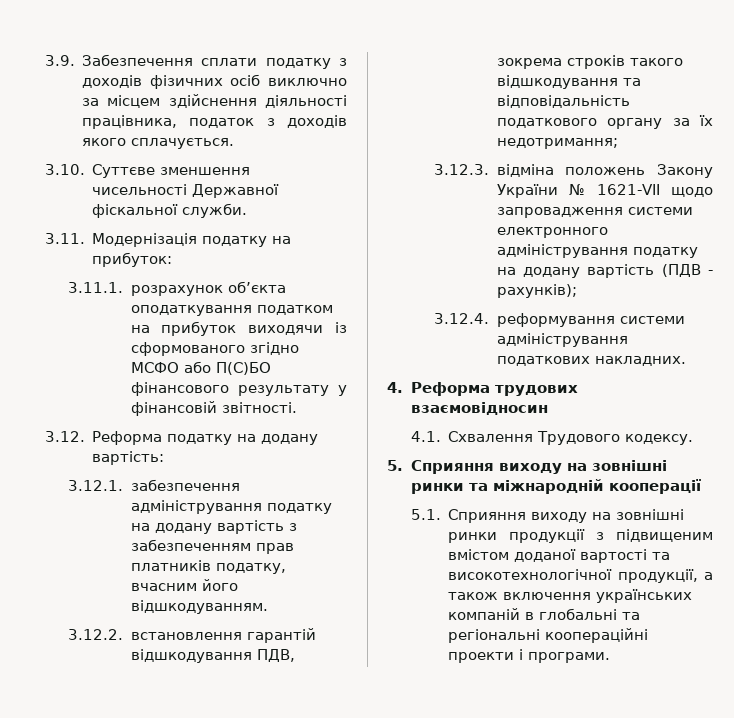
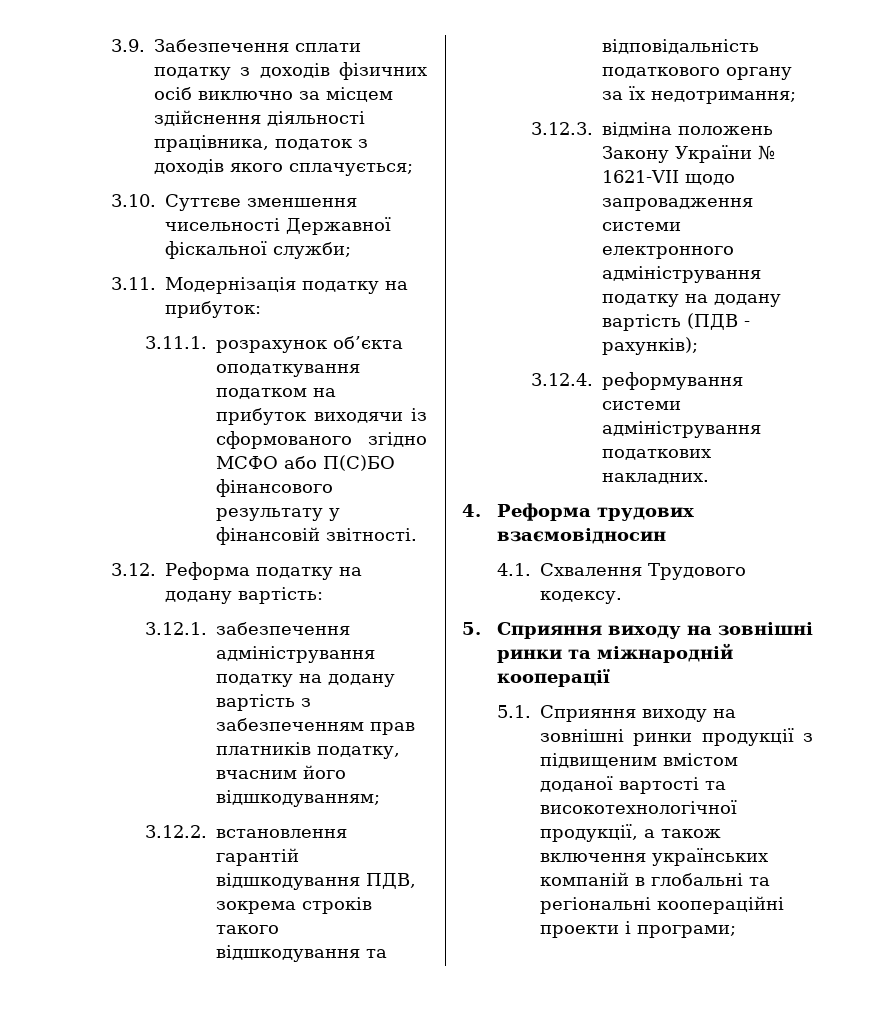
- 3.9. Забезпечення сплати податку з доходів фізичних осіб виключно за місцем здійснення діяльності працівника, податок з доходів якого сплачується.
+ 3.9. Забезпечення сплати податку з доходів фізичних осіб виключно за місцем здійснення діяльності працівника, податок з доходів якого сплачується;
- 3.10. Суттєве зменшення чисельності Державної фіскальної служби.
+ 3.10. Суттєве зменшення чисельності Державної фіскальної служби;
- 3.12.1. забезпечення адміністрування податку на додану вартість з забезпеченням прав платників податку, вчасним його відшкодуванням.
+ 3.12.1. забезпечення адміністрування податку на додану вартість з забезпеченням прав платників податку, вчасним його відшкодуванням;
- 5.1. Сприяння виходу на зовнішні ринки продукції з підвищеним вмістом доданої вартості та високотехнологічної продукції, а також включення українських компаній в глобальні та регіональні коопераційні проекти і програми.
+ 5.1. Сприяння виходу на зовнішні ринки продукції з підвищеним вмістом доданої вартості та високотехнологічної продукції, а також включення українських компаній в глобальні та регіональні коопераційні проекти і програми;

